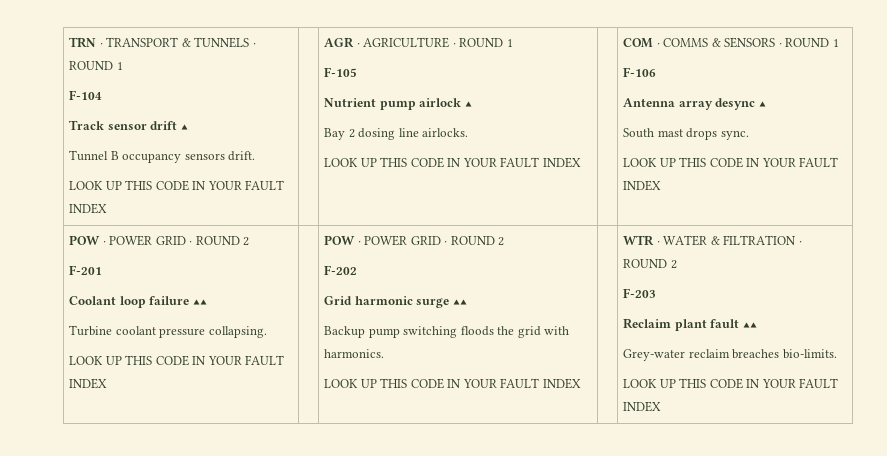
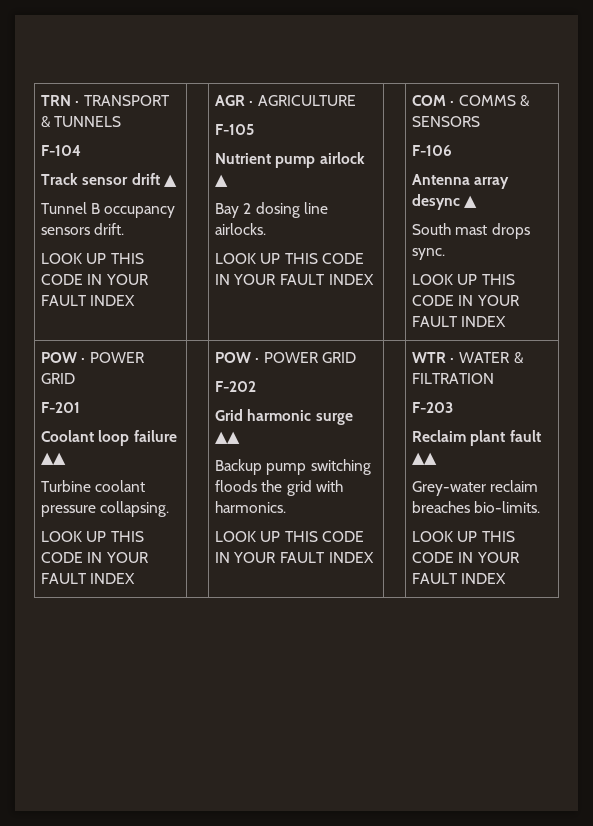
- TRN · TRANSPORT & TUNNELS · ROUND 1
+ TRN · TRANSPORT & TUNNELS
- AGR · AGRICULTURE · ROUND 1
+ AGR · AGRICULTURE
- COM · COMMS & SENSORS · ROUND 1
+ COM · COMMS & SENSORS
  South mast drops sync.
  LOOK UP THIS CODE IN YOUR FAULT INDEX
- POW · POWER GRID · ROUND 2
+ POW · POWER GRID
- LOOK UP THIS CODE IN YOUR FAULT INDEX | | POW · POWER GRID · ROUND 2
+ LOOK UP THIS CODE IN YOUR FAULT INDEX | | POW · POWER GRID
- WTR · WATER & FILTRATION · ROUND 2
+ WTR · WATER & FILTRATION

